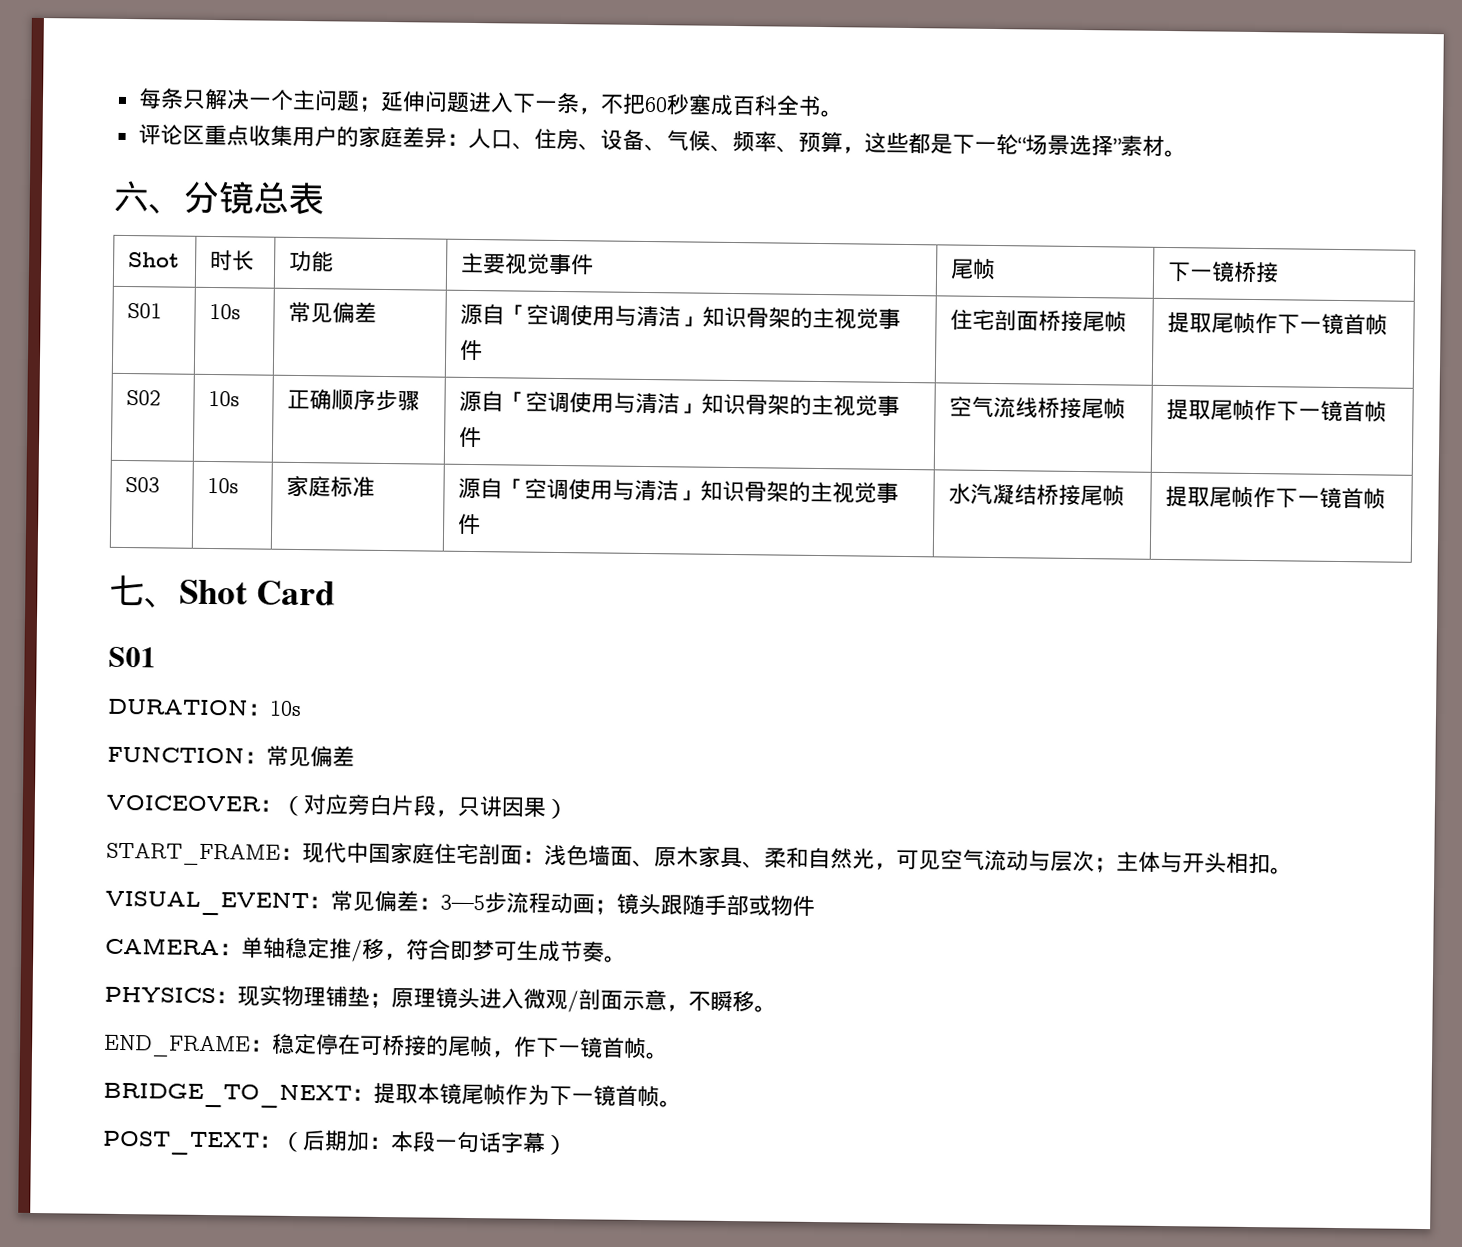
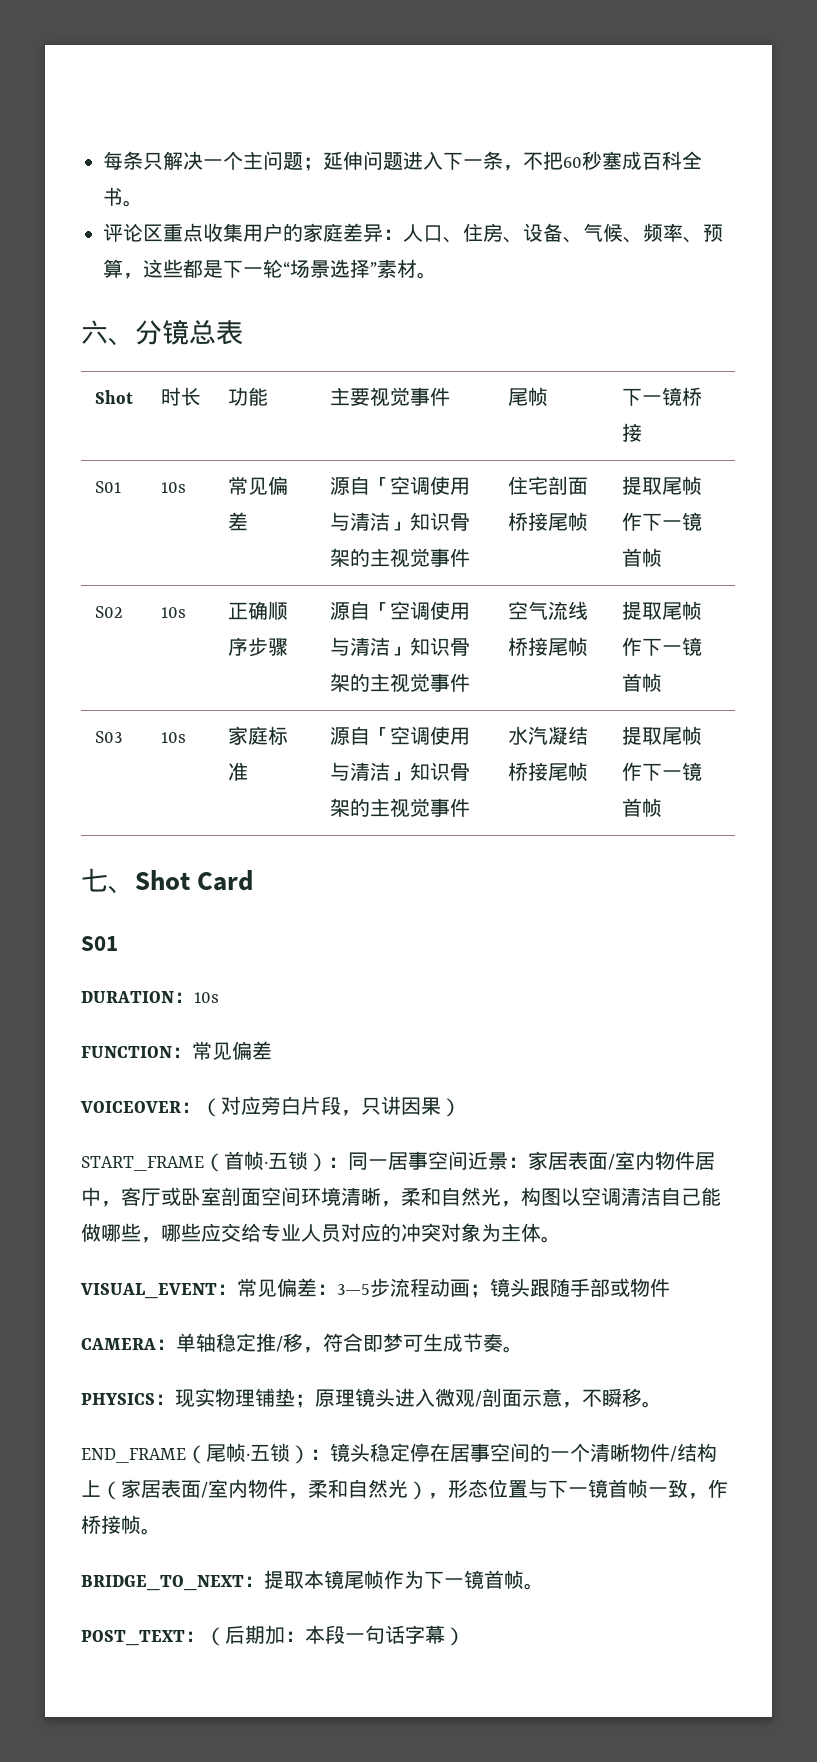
- START_FRAME：现代中国家庭住宅剖面：浅色墙面、原木家具、柔和自然光，可见空气流动与层次；主体与开头相扣。
+ START_FRAME（首帧·五锁）：同一居事空间近景：家居表面/室内物件居中，客厅或卧室剖面空间环境清晰，柔和自然光，构图以空调清洁自己能做哪些，哪些应交给专业人员对应的冲突对象为主体。
- END_FRAME：稳定停在可桥接的尾帧，作下一镜首帧。
+ END_FRAME（尾帧·五锁）：镜头稳定停在居事空间的一个清晰物件/结构上（家居表面/室内物件，柔和自然光），形态位置与下一镜首帧一致，作桥接帧。

